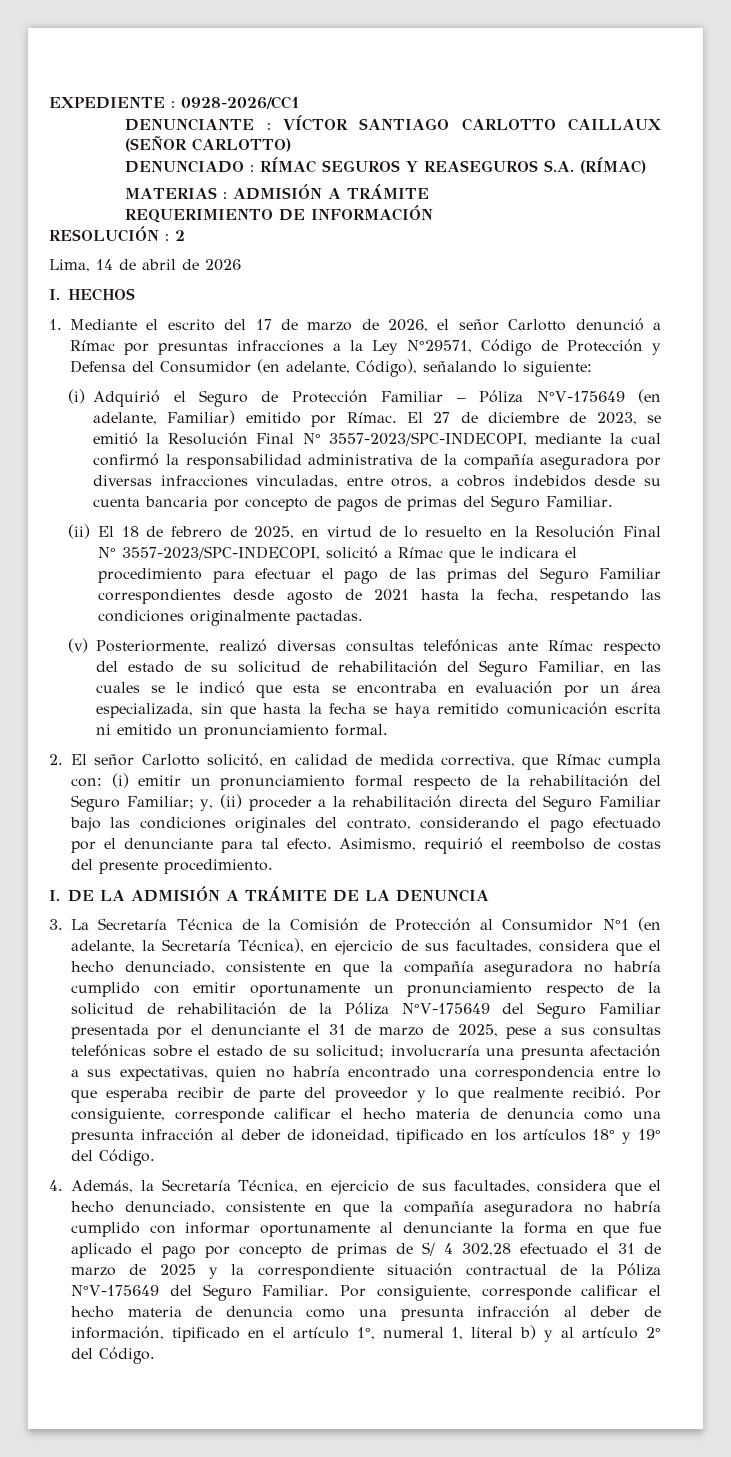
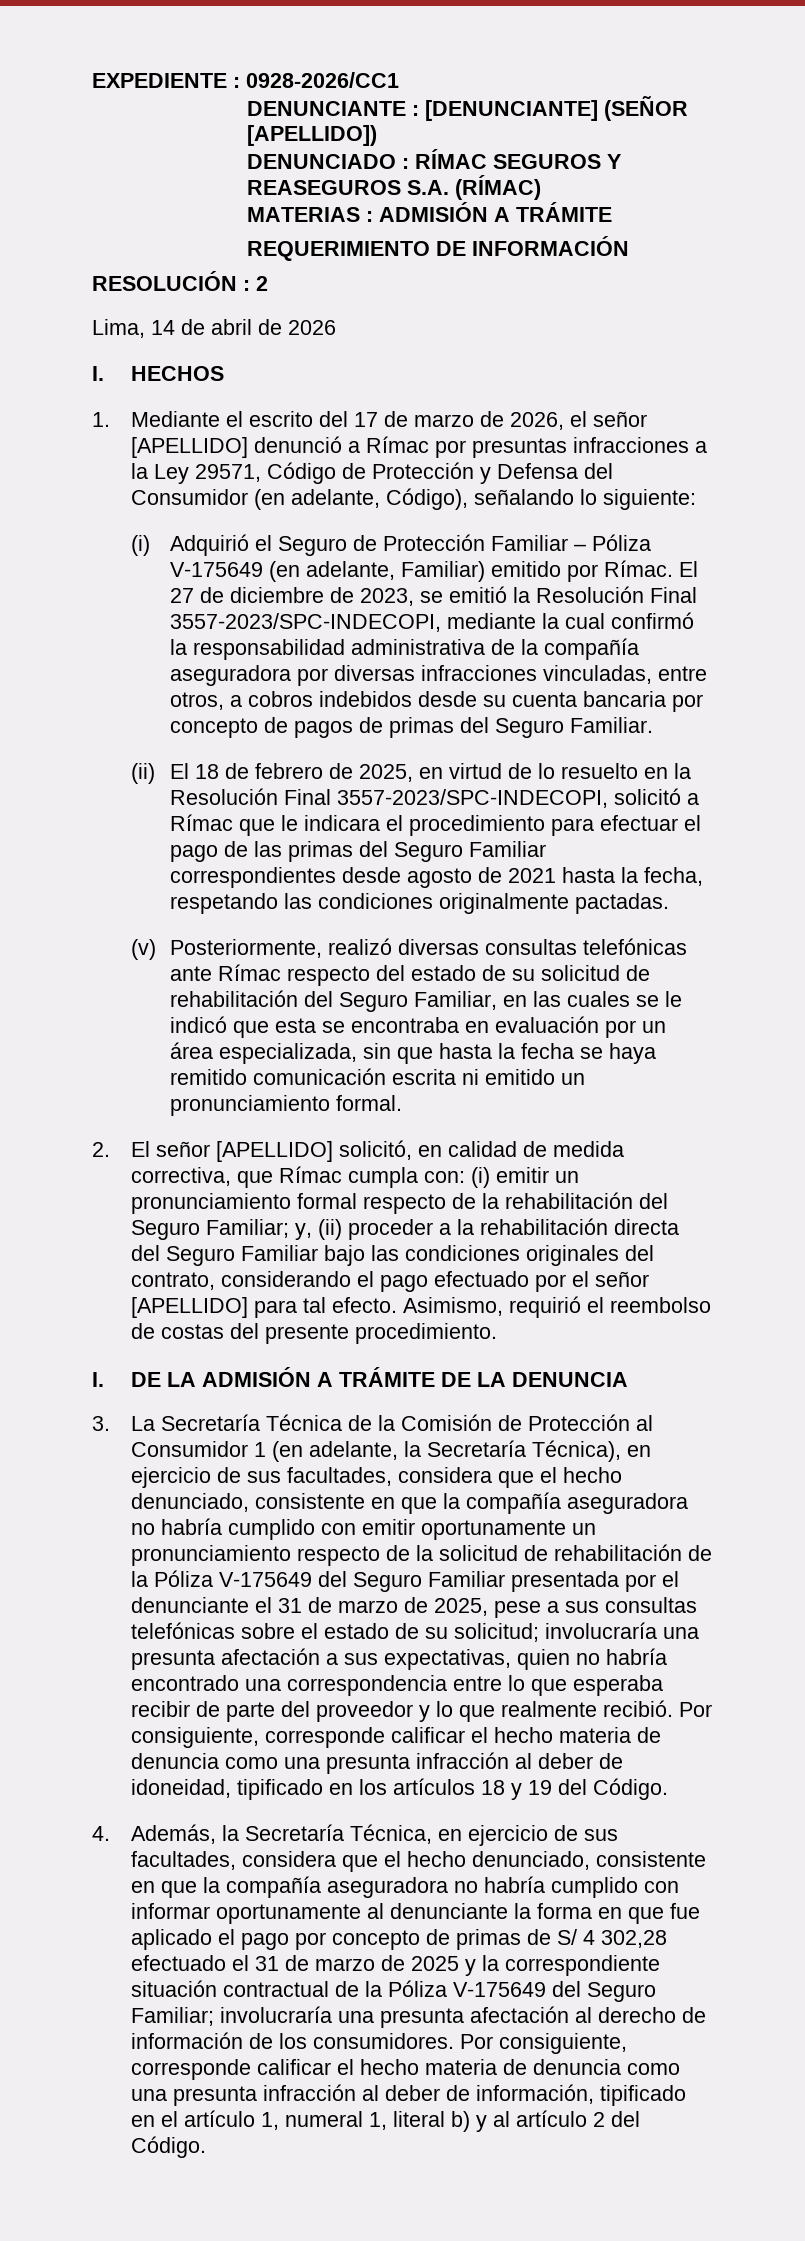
- DENUNCIANTE : VÍCTOR SANTIAGO CARLOTTO CAILLAUX (SEÑOR CARLOTTO)
+ DENUNCIANTE : [DENUNCIANTE] (SEÑOR [APELLIDO])
- 1. Mediante el escrito del 17 de marzo de 2026, el señor Carlotto denunció a Rímac por presuntas infracciones a la Ley N°29571, Código de Protección y Defensa del Consumidor (en adelante, Código), señalando lo siguiente:
+ 1. Mediante el escrito del 17 de marzo de 2026, el señor [APELLIDO] denunció a Rímac por presuntas infracciones a la Ley 29571, Código de Protección y Defensa del Consumidor (en adelante, Código), señalando lo siguiente:
- (i) Adquirió el Seguro de Protección Familiar – Póliza N°V-175649 (en adelante, Familiar) emitido por Rímac.
+ (i) Adquirió el Seguro de Protección Familiar – Póliza V-175649 (en adelante, Familiar) emitido por Rímac.
- El 27 de diciembre de 2023, se emitió la Resolución Final N° 3557-2023/SPC-INDECOPI, mediante la cual confirmó la responsabilidad administrativa de la compañía aseguradora por diversas infracciones vinculadas, entre otros, a cobros indebidos desde su cuenta bancaria por concepto de pagos de primas del Seguro Familiar.
+ El 27 de diciembre de 2023, se emitió la Resolución Final 3557-2023/SPC-INDECOPI, mediante la cual confirmó la responsabilidad administrativa de la compañía aseguradora por diversas infracciones vinculadas, entre otros, a cobros indebidos desde su cuenta bancaria por concepto de pagos de primas del Seguro Familiar.
- (ii) El 18 de febrero de 2025, en virtud de lo resuelto en la Resolución Final N° 3557-2023/SPC-INDECOPI, solicitó a Rímac que le indicara el procedimiento para efectuar el pago de las primas del Seguro Familiar correspondientes desde agosto de 2021 hasta la fecha, respetando las condiciones originalmente pactadas.
+ (ii) El 18 de febrero de 2025, en virtud de lo resuelto en la Resolución Final 3557-2023/SPC-INDECOPI, solicitó a Rímac que le indicara el procedimiento para efectuar el pago de las primas del Seguro Familiar correspondientes desde agosto de 2021 hasta la fecha, respetando las condiciones originalmente pactadas.
- 2. El señor Carlotto solicitó, en calidad de medida correctiva, que Rímac cumpla con: (i) emitir un pronunciamiento formal respecto de la rehabilitación del Seguro Familiar; y, (ii) proceder a la rehabilitación directa del Seguro Familiar bajo las condiciones originales del contrato, considerando el pago efectuado por el denunciante para tal efecto.
+ 2. El señor [APELLIDO] solicitó, en calidad de medida correctiva, que Rímac cumpla con: (i) emitir un pronunciamiento formal respecto de la rehabilitación del Seguro Familiar; y, (ii) proceder a la rehabilitación directa del Seguro Familiar bajo las condiciones originales del contrato, considerando el pago efectuado por el señor [APELLIDO] para tal efecto.
- 3. La Secretaría Técnica de la Comisión de Protección al Consumidor N°1 (en adelante, la Secretaría Técnica), en ejercicio de sus facultades, considera que el hecho denunciado, consistente en que la compañía aseguradora no habría cumplido con emitir oportunamente un pronunciamiento respecto de la solicitud de rehabilitación de la Póliza N°V-175649 del Seguro Familiar presentada por el denunciante el 31 de marzo de 2025, pese a sus consultas telefónicas sobre el estado de su solicitud;
+ 3. La Secretaría Técnica de la Comisión de Protección al Consumidor 1 (en adelante, la Secretaría Técnica), en ejercicio de sus facultades, considera que el hecho denunciado, consistente en que la compañía aseguradora no habría cumplido con emitir oportunamente un pronunciamiento respecto de la solicitud de rehabilitación de la Póliza V-175649 del Seguro Familiar presentada por el denunciante el 31 de marzo de 2025, pese a sus consultas telefónicas sobre el estado de su solicitud;
- Por consiguiente, corresponde calificar el hecho materia de denuncia como una presunta infracción al deber de idoneidad, tipificado en los artículos 18° y 19° del Código.
+ Por consiguiente, corresponde calificar el hecho materia de denuncia como una presunta infracción al deber de idoneidad, tipificado en los artículos 18 y 19 del Código.
- 4. Además, la Secretaría Técnica, en ejercicio de sus facultades, considera que el hecho denunciado, consistente en que la compañía aseguradora no habría cumplido con informar oportunamente al denunciante la forma en que fue aplicado el pago por concepto de primas de S/ 4 302,28 efectuado el 31 de marzo de 2025 y la correspondiente situación contractual de la Póliza N°V-175649 del Seguro Familiar.
+ 4. Además, la Secretaría Técnica, en ejercicio de sus facultades, considera que el hecho denunciado, consistente en que la compañía aseguradora no habría cumplido con informar oportunamente al denunciante la forma en que fue aplicado el pago por concepto de primas de S/ 4 302,28 efectuado el 31 de marzo de 2025 y la correspondiente situación contractual de la Póliza V-175649 del Seguro Familiar; involucraría una presunta afectación al derecho de información de los consumidores.
- Por consiguiente, corresponde calificar el hecho materia de denuncia como una presunta infracción al deber de información, tipificado en el artículo 1°, numeral 1, literal b) y al artículo 2° del Código.
+ Por consiguiente, corresponde calificar el hecho materia de denuncia como una presunta infracción al deber de información, tipificado en el artículo 1, numeral 1, literal b) y al artículo 2 del Código.

